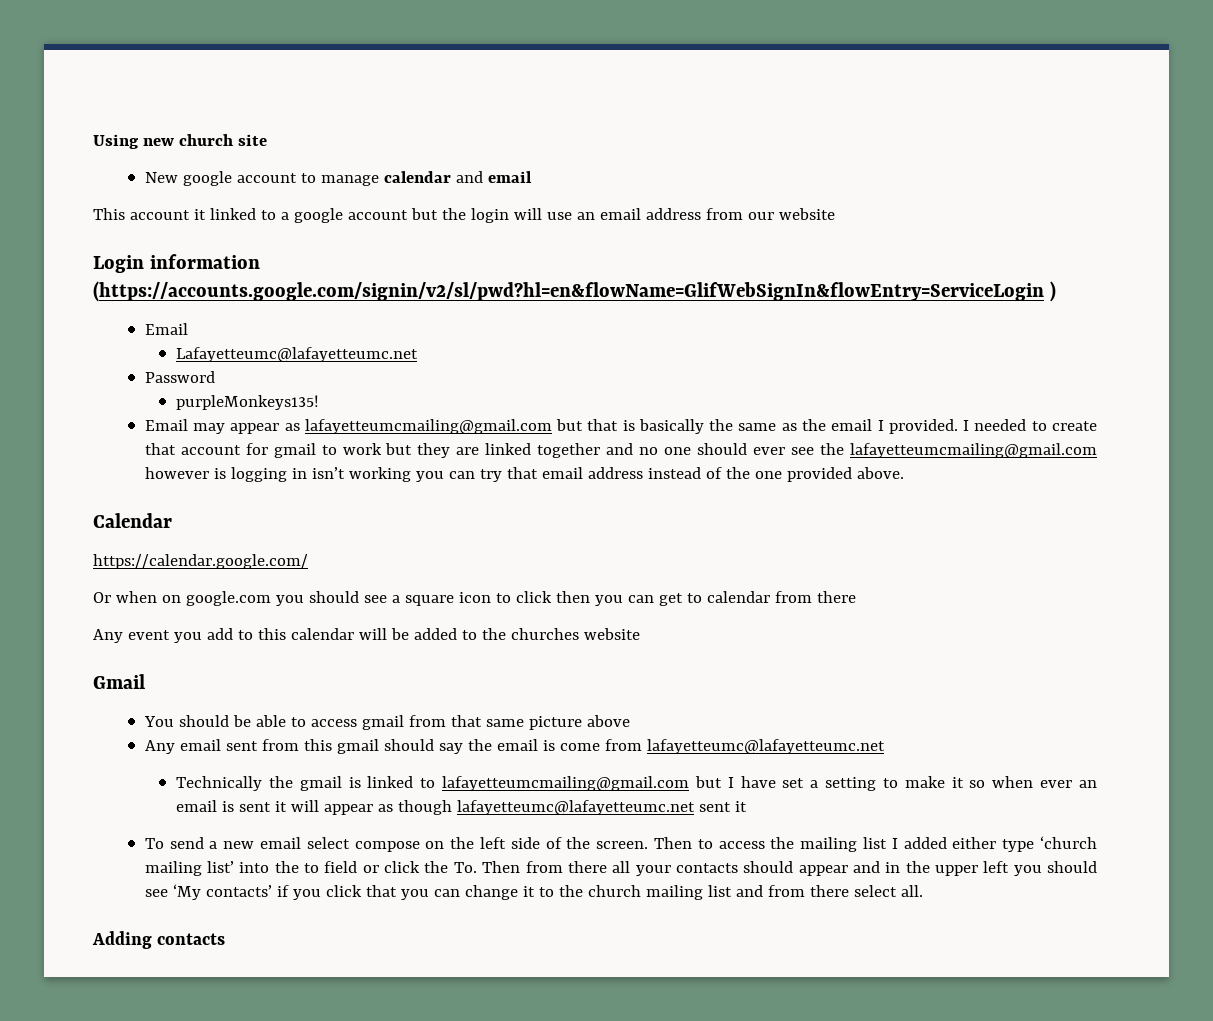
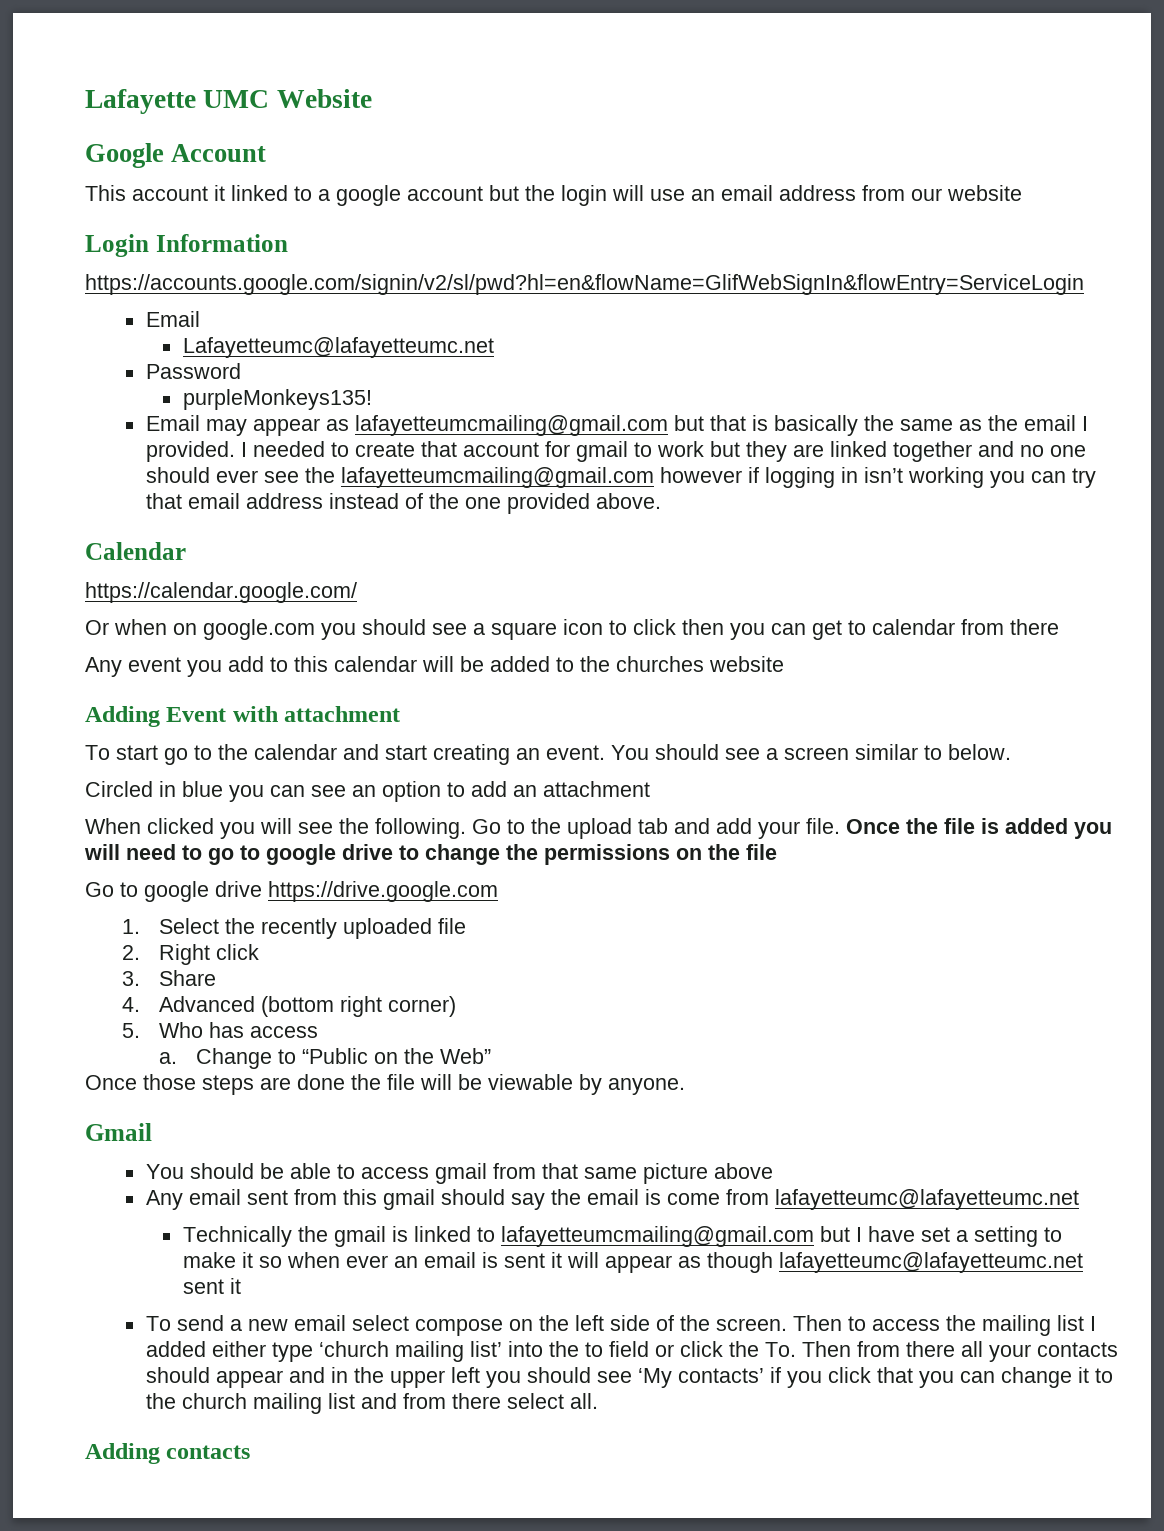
- Using new church site
- New google account to manage calendar and email
+ Lafayette UMC Website
+ Google Account
- Login information (https://accounts.google.com/signin/v2/sl/pwd?hl=en&flowName=GlifWebSignIn&flowEntry=ServiceLogin )
+ Login Information
+ https://accounts.google.com/signin/v2/sl/pwd?hl=en&flowName=GlifWebSignIn&flowEntry=ServiceLogin
- I needed to create that account for gmail to work but they are linked together and no one should ever see the lafayetteumcmailing@gmail.com however is logging in isn’t working you can try that email address instead of the one provided above.
+ I needed to create that account for gmail to work but they are linked together and no one should ever see the lafayetteumcmailing@gmail.com however if logging in isn’t working you can try that email address instead of the one provided above.
+ Adding Event with attachment
+ To start go to the calendar and start creating an event. You should see a screen similar to below.
+ Circled in blue you can see an option to add an attachment
+ When clicked you will see the following. Go to the upload tab and add your file. Once the file is added you will need to go to google drive to change the permissions on the file
+ Go to google drive https://drive.google.com
+ 1. Select the recently uploaded file
+ 2. Right click
+ 3. Share
+ 4. Advanced (bottom right corner)
+ 5. Who has access
+ a. Change to “Public on the Web”
+ Once those steps are done the file will be viewable by anyone.

